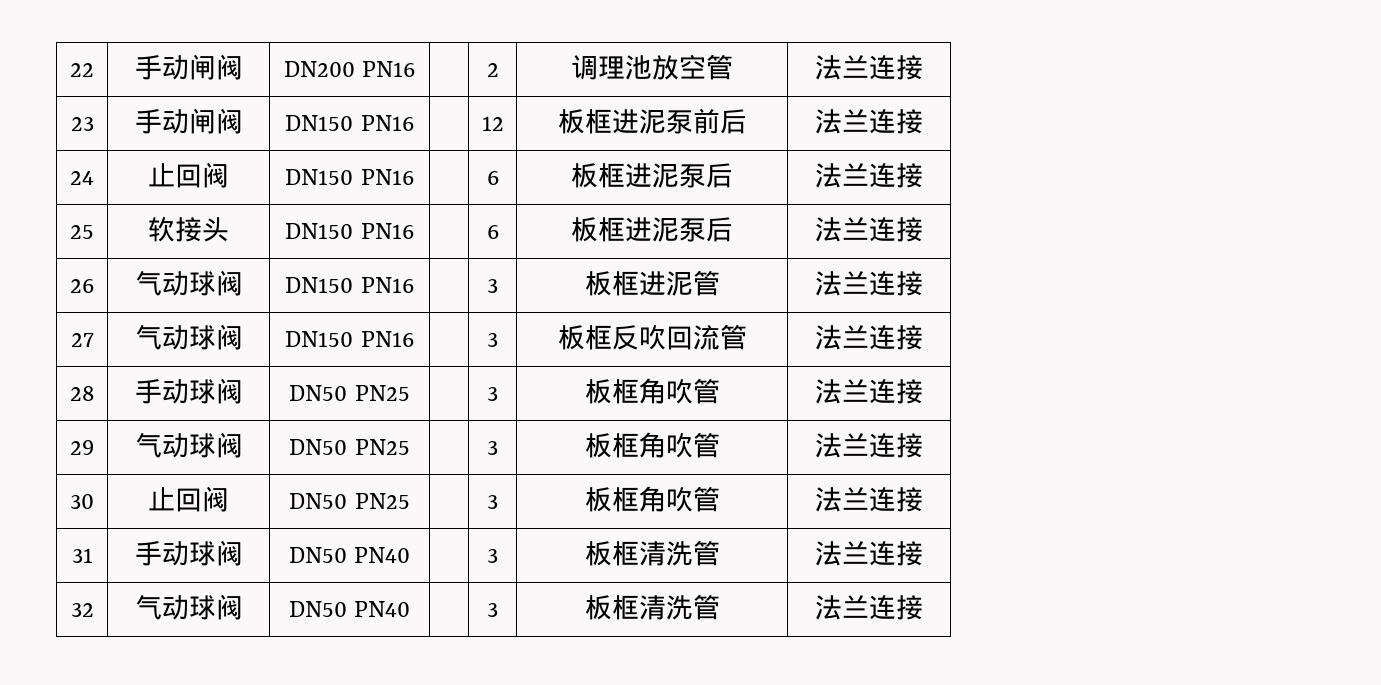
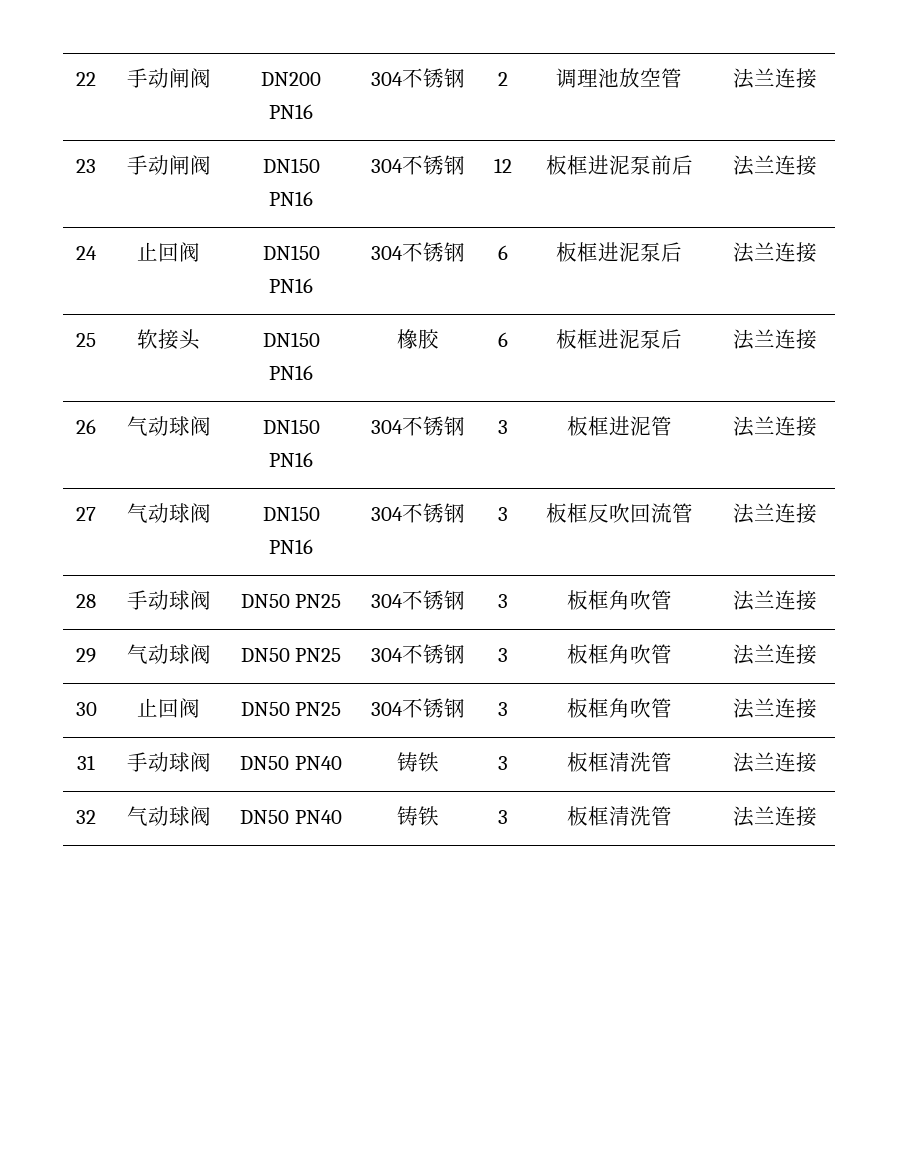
- 22 | 手动闸阀 | DN200 PN16 | | 2 | 调理池放空管 | 法兰连接
+ 22 | 手动闸阀 | DN200 PN16 | 304不锈钢 | 2 | 调理池放空管 | 法兰连接
- 23 | 手动闸阀 | DN150 PN16 | | 12 | 板框进泥泵前后 | 法兰连接
+ 23 | 手动闸阀 | DN150 PN16 | 304不锈钢 | 12 | 板框进泥泵前后 | 法兰连接
- 24 | 止回阀 | DN150 PN16 | | 6 | 板框进泥泵后 | 法兰连接
+ 24 | 止回阀 | DN150 PN16 | 304不锈钢 | 6 | 板框进泥泵后 | 法兰连接
- 25 | 软接头 | DN150 PN16 | | 6 | 板框进泥泵后 | 法兰连接
+ 25 | 软接头 | DN150 PN16 | 橡胶 | 6 | 板框进泥泵后 | 法兰连接
- 26 | 气动球阀 | DN150 PN16 | | 3 | 板框进泥管 | 法兰连接
+ 26 | 气动球阀 | DN150 PN16 | 304不锈钢 | 3 | 板框进泥管 | 法兰连接
- 27 | 气动球阀 | DN150 PN16 | | 3 | 板框反吹回流管 | 法兰连接
+ 27 | 气动球阀 | DN150 PN16 | 304不锈钢 | 3 | 板框反吹回流管 | 法兰连接
- 28 | 手动球阀 | DN50 PN25 | | 3 | 板框角吹管 | 法兰连接
+ 28 | 手动球阀 | DN50 PN25 | 304不锈钢 | 3 | 板框角吹管 | 法兰连接
- 29 | 气动球阀 | DN50 PN25 | | 3 | 板框角吹管 | 法兰连接
+ 29 | 气动球阀 | DN50 PN25 | 304不锈钢 | 3 | 板框角吹管 | 法兰连接
- 30 | 止回阀 | DN50 PN25 | | 3 | 板框角吹管 | 法兰连接
+ 30 | 止回阀 | DN50 PN25 | 304不锈钢 | 3 | 板框角吹管 | 法兰连接
- 31 | 手动球阀 | DN50 PN40 | | 3 | 板框清洗管 | 法兰连接
+ 31 | 手动球阀 | DN50 PN40 | 铸铁 | 3 | 板框清洗管 | 法兰连接
- 32 | 气动球阀 | DN50 PN40 | | 3 | 板框清洗管 | 法兰连接
+ 32 | 气动球阀 | DN50 PN40 | 铸铁 | 3 | 板框清洗管 | 法兰连接

